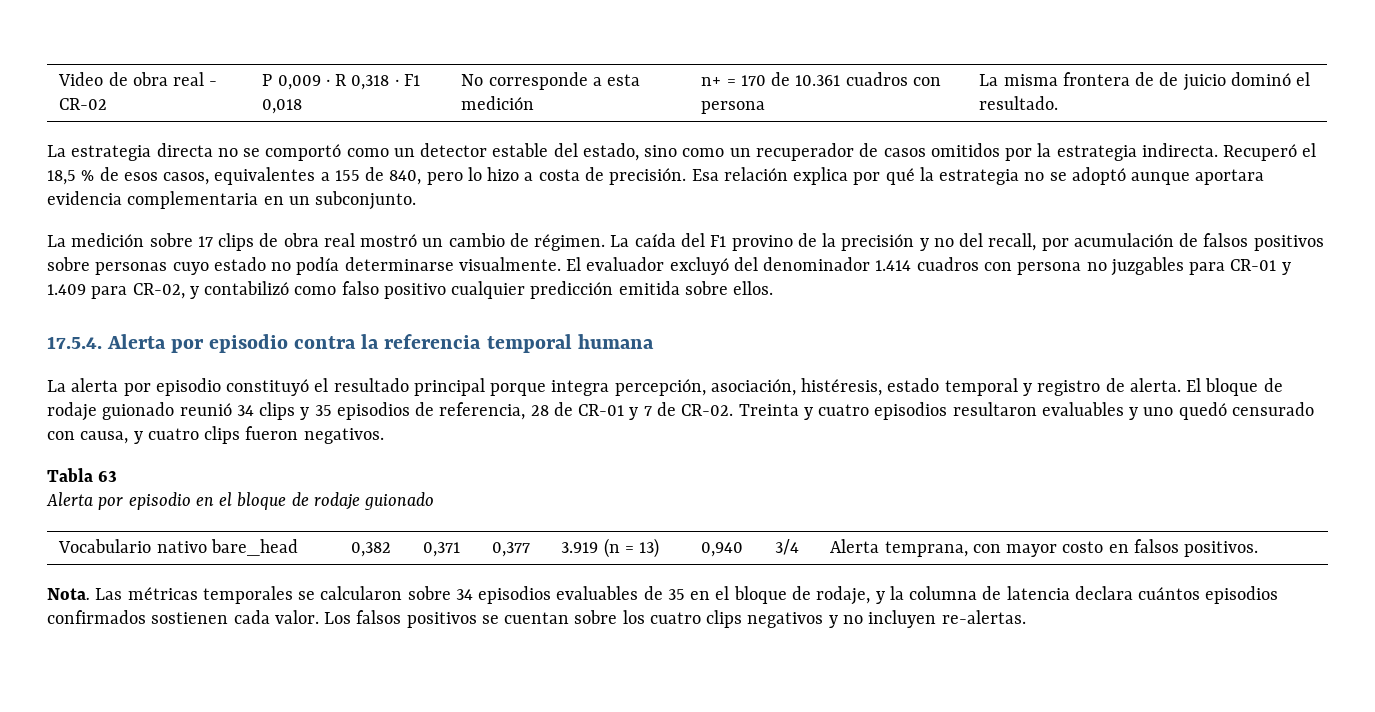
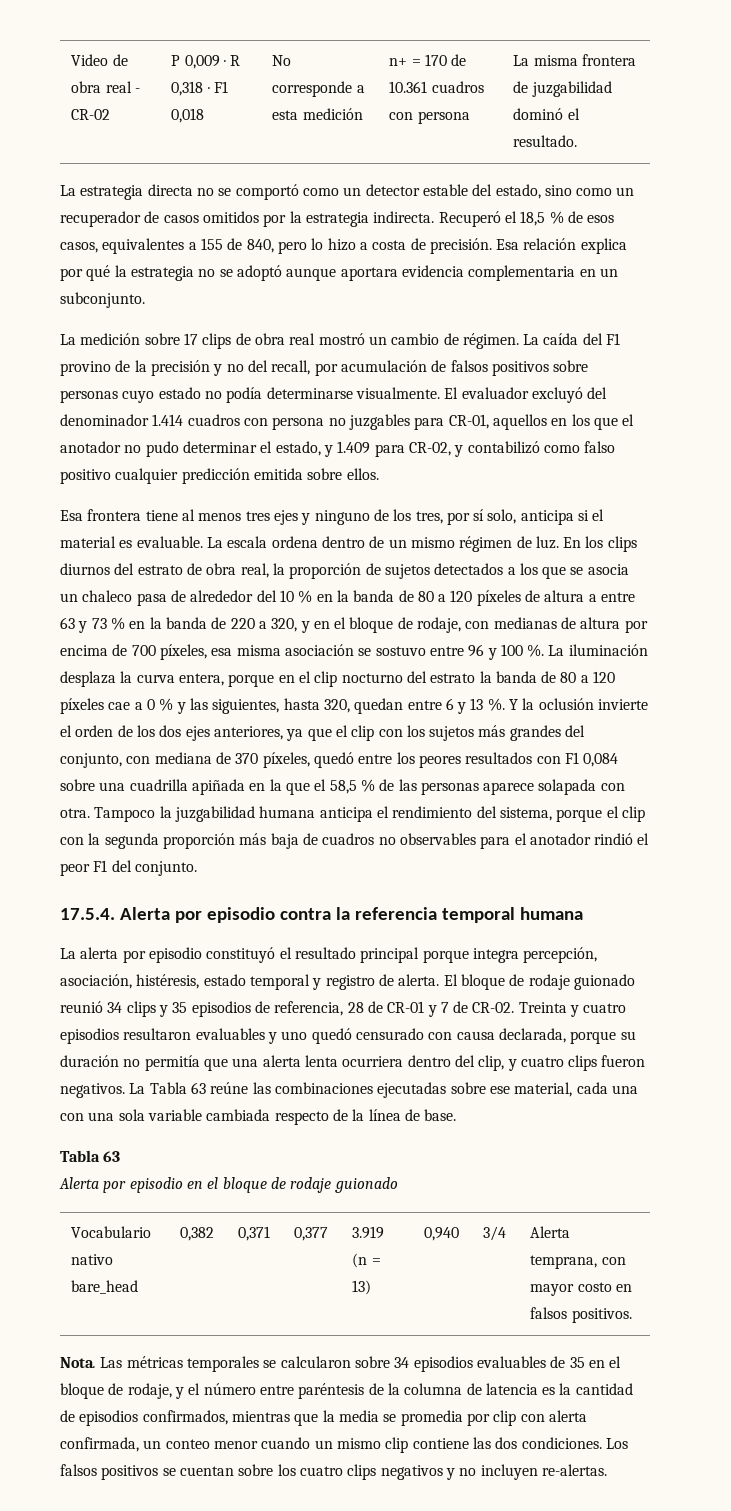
- Video de obra real - CR-02 | P 0,009 · R 0,318 · F1 0,018 | No corresponde a esta medición | n+ = 170 de 10.361 cuadros con persona | La misma frontera de de juicio dominó el resultado.
+ Video de obra real - CR-02 | P 0,009 · R 0,318 · F1 0,018 | No corresponde a esta medición | n+ = 170 de 10.361 cuadros con persona | La misma frontera de juzgabilidad dominó el resultado.
- El evaluador excluyó del denominador 1.414 cuadros con persona no juzgables para CR-01 y 1.409 para CR-02, y contabilizó como falso positivo cualquier predicción emitida sobre ellos.
+ El evaluador excluyó del denominador 1.414 cuadros con persona no juzgables para CR-01, aquellos en los que el anotador no pudo determinar el estado, y 1.409 para CR-02, y contabilizó como falso positivo cualquier predicción emitida sobre ellos.
+ Esa frontera tiene al menos tres ejes y ninguno de los tres, por sí solo, anticipa si el material es evaluable. La escala ordena dentro de un mismo régimen de luz. En los clips diurnos del estrato de obra real, la proporción de sujetos detectados a los que se asocia un chaleco pasa de alrededor del 10 % en la banda de 80 a 120 píxeles de altura a entre 63 y 73 % en la banda de 220 a 320, y en el bloque de rodaje, con medianas de altura por encima de 700 píxeles, esa misma asociación se sostuvo entre 96 y 100 %. La iluminación desplaza la curva entera, porque en el clip nocturno del estrato la banda de 80 a 120 píxeles cae a 0 % y las siguientes, hasta 320, quedan entre 6 y 13 %. Y la oclusión invierte el orden de los dos ejes anteriores, ya que el clip con los sujetos más grandes del conjunto, con mediana de 370 píxeles, quedó entre los peores resultados con F1 0,084 sobre una cuadrilla apiñada en la que el 58,5 % de las personas aparece solapada con otra. Tampoco la juzgabilidad humana anticipa el rendimiento del sistema, porque el clip con la segunda proporción más baja de cuadros no observables para el anotador rindió el peor F1 del conjunto.
- Treinta y cuatro episodios resultaron evaluables y uno quedó censurado con causa, y cuatro clips fueron negativos.
+ Treinta y cuatro episodios resultaron evaluables y uno quedó censurado con causa declarada, porque su duración no permitía que una alerta lenta ocurriera dentro del clip, y cuatro clips fueron negativos. La Tabla 63 reúne las combinaciones ejecutadas sobre ese material, cada una con una sola variable cambiada respecto de la línea de base.
- Las métricas temporales se calcularon sobre 34 episodios evaluables de 35 en el bloque de rodaje, y la columna de latencia declara cuántos episodios confirmados sostienen cada valor.
+ Las métricas temporales se calcularon sobre 34 episodios evaluables de 35 en el bloque de rodaje, y el número entre paréntesis de la columna de latencia es la cantidad de episodios confirmados, mientras que la media se promedia por clip con alerta confirmada, un conteo menor cuando un mismo clip contiene las dos condiciones.

